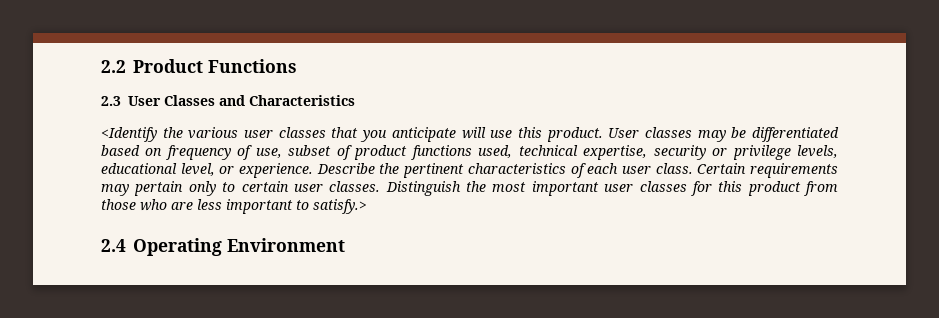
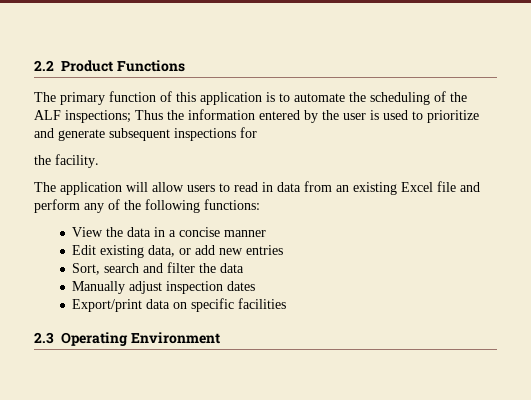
- 2.3 User Classes and Characteristics
- <Identify the various user classes that you anticipate will use this product. User classes may be differentiated based on frequency of use, subset of product functions used, technical expertise, security or privilege levels, educational level, or experience. Describe the pertinent characteristics of each user class. Certain requirements may pertain only to certain user classes. Distinguish the most important user classes for this product from those who are less important to satisfy.>
- 2.4 Operating Environment
+ The primary function of this application is to automate the scheduling of the ALF inspections; Thus the information entered by the user is used to prioritize and generate subsequent inspections for
+ the facility.
+ The application will allow users to read in data from an existing Excel file and perform any of the following functions:
+ View the data in a concise manner
+ Edit existing data, or add new entries
+ Sort, search and filter the data
+ Manually adjust inspection dates
+ Export/print data on specific facilities
+ 2.3 Operating Environment

